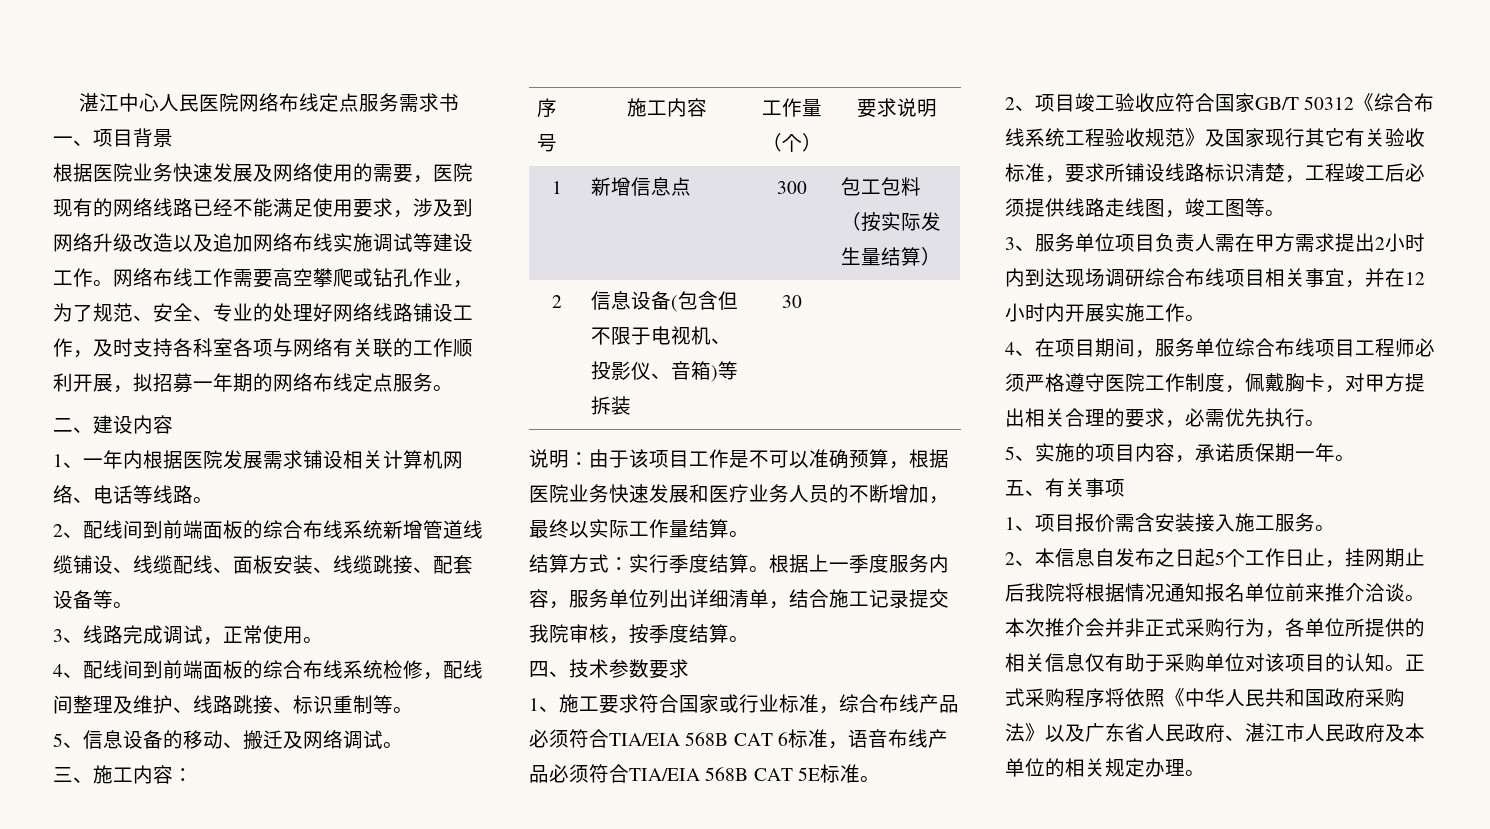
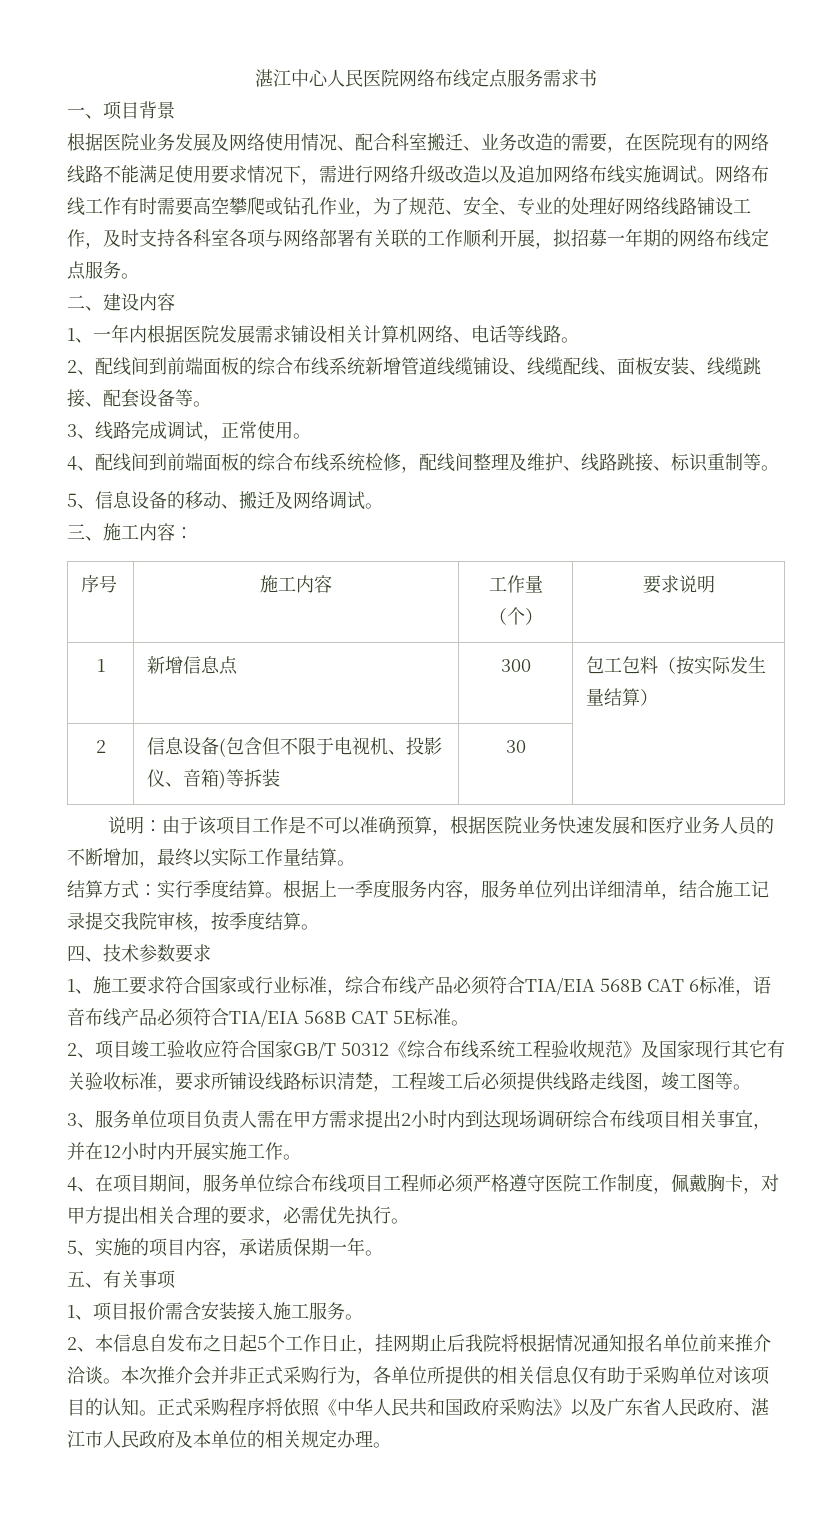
- 根据医院业务快速发展及网络使用的需要，医院现有的网络线路已经不能满足使用要求，涉及到网络升级改造以及追加网络布线实施调试等建设工作。
+ 根据医院业务发展及网络使用情况、配合科室搬迁、业务改造的需要，在医院现有的网络线路不能满足使用要求情况下，需进行网络升级改造以及追加网络布线实施调试。
- 网络布线工作需要高空攀爬或钻孔作业，为了规范、安全、专业的处理好网络线路铺设工作，及时支持各科室各项与网络有关联的工作顺利开展，拟招募一年期的网络布线定点服务。
+ 网络布线工作有时需要高空攀爬或钻孔作业，为了规范、安全、专业的处理好网络线路铺设工作，及时支持各科室各项与网络部署有关联的工作顺利开展，拟招募一年期的网络布线定点服务。

